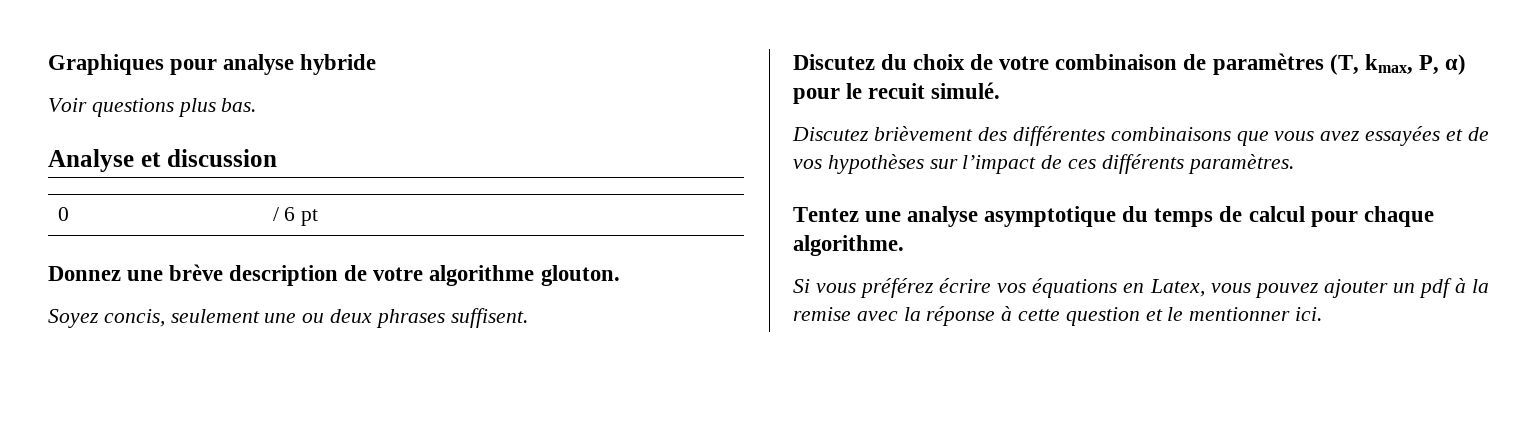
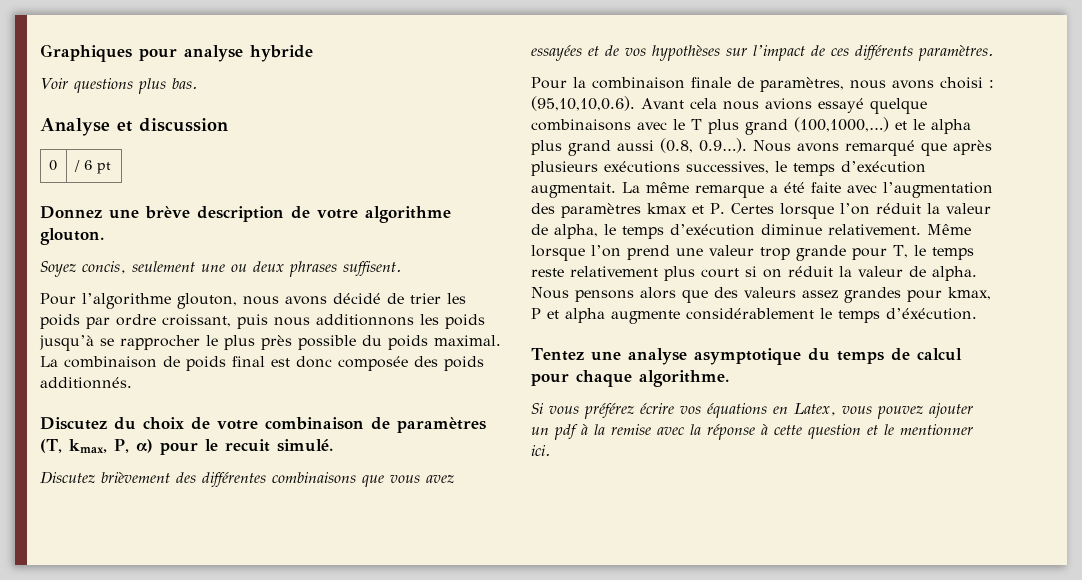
+ Pour l’algorithme glouton, nous avons décidé de trier les poids par ordre croissant, puis nous additionnons les poids jusqu’à se rapprocher le plus près possible du poids maximal. La combinaison de poids final est donc composée des poids additionnés.
+ Pour la combinaison finale de paramètres, nous avons choisi : (95,10,10,0.6). Avant cela nous avions essayé quelque combinaisons avec le T plus grand (100,1000,…) et le alpha plus grand aussi (0.8, 0.9…). Nous avons remarqué que après plusieurs exécutions successives, le temps d’exécution augmentait. La même remarque a été faite avec l’augmentation des paramètres kmax et P. Certes lorsque l’on réduit la valeur de alpha, le temps d’exécution diminue relativement. Même lorsque l’on prend une valeur trop grande pour T, le temps reste relativement plus court si on réduit la valeur de alpha. Nous pensons alors que des valeurs assez grandes pour kmax, P et alpha augmente considérablement le temps d’éxécution.

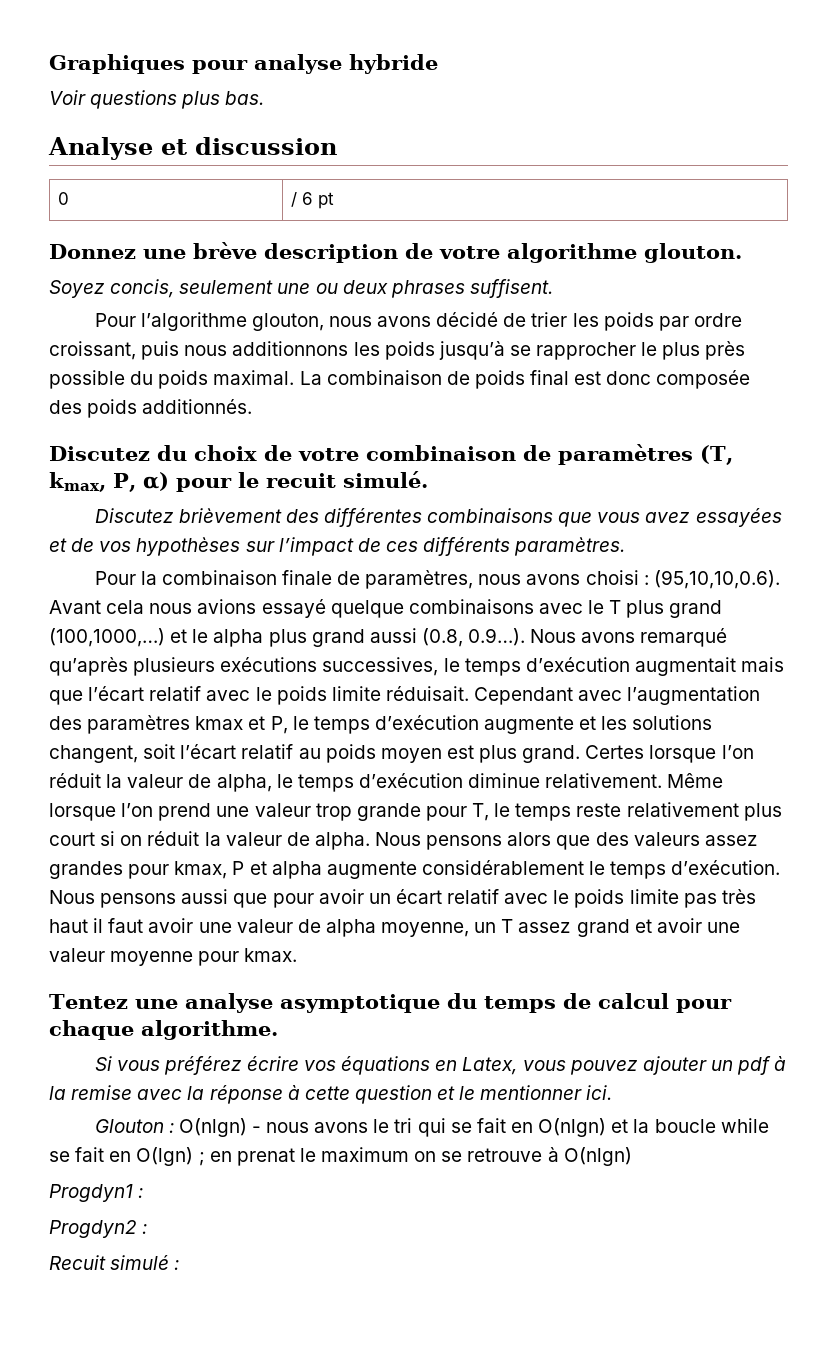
- Pour la combinaison finale de paramètres, nous avons choisi : (95,10,10,0.6). Avant cela nous avions essayé quelque combinaisons avec le T plus grand (100,1000,…) et le alpha plus grand aussi (0.8, 0.9…). Nous avons remarqué que après plusieurs exécutions successives, le temps d’exécution augmentait. La même remarque a été faite avec l’augmentation des paramètres kmax et P. Certes lorsque l’on réduit la valeur de alpha, le temps d’exécution diminue relativement.
+ Pour la combinaison finale de paramètres, nous avons choisi : (95,10,10,0.6). Avant cela nous avions essayé quelque combinaisons avec le T plus grand (100,1000,…) et le alpha plus grand aussi (0.8, 0.9…). Nous avons remarqué qu’après plusieurs exécutions successives, le temps d’exécution augmentait mais que l’écart relatif avec le poids limite réduisait. Cependant avec l’augmentation des paramètres kmax et P, le temps d’exécution augmente et les solutions changent, soit l’écart relatif au poids moyen est plus grand. Certes lorsque l’on réduit la valeur de alpha, le temps d’exécution diminue relativement.
- Nous pensons alors que des valeurs assez grandes pour kmax, P et alpha augmente considérablement le temps d’éxécution.
+ Nous pensons alors que des valeurs assez grandes pour kmax, P et alpha augmente considérablement le temps d’exécution. Nous pensons aussi que pour avoir un écart relatif avec le poids limite pas très haut il faut avoir une valeur de alpha moyenne, un T assez grand et avoir une valeur moyenne pour kmax.
+ Glouton : O(nlgn) - nous avons le tri qui se fait en O(nlgn) et la boucle while se fait en O(lgn) ; en prenat le maximum on se retrouve à O(nlgn)
+ Progdyn1 :
+ Progdyn2 :
+ Recuit simulé :

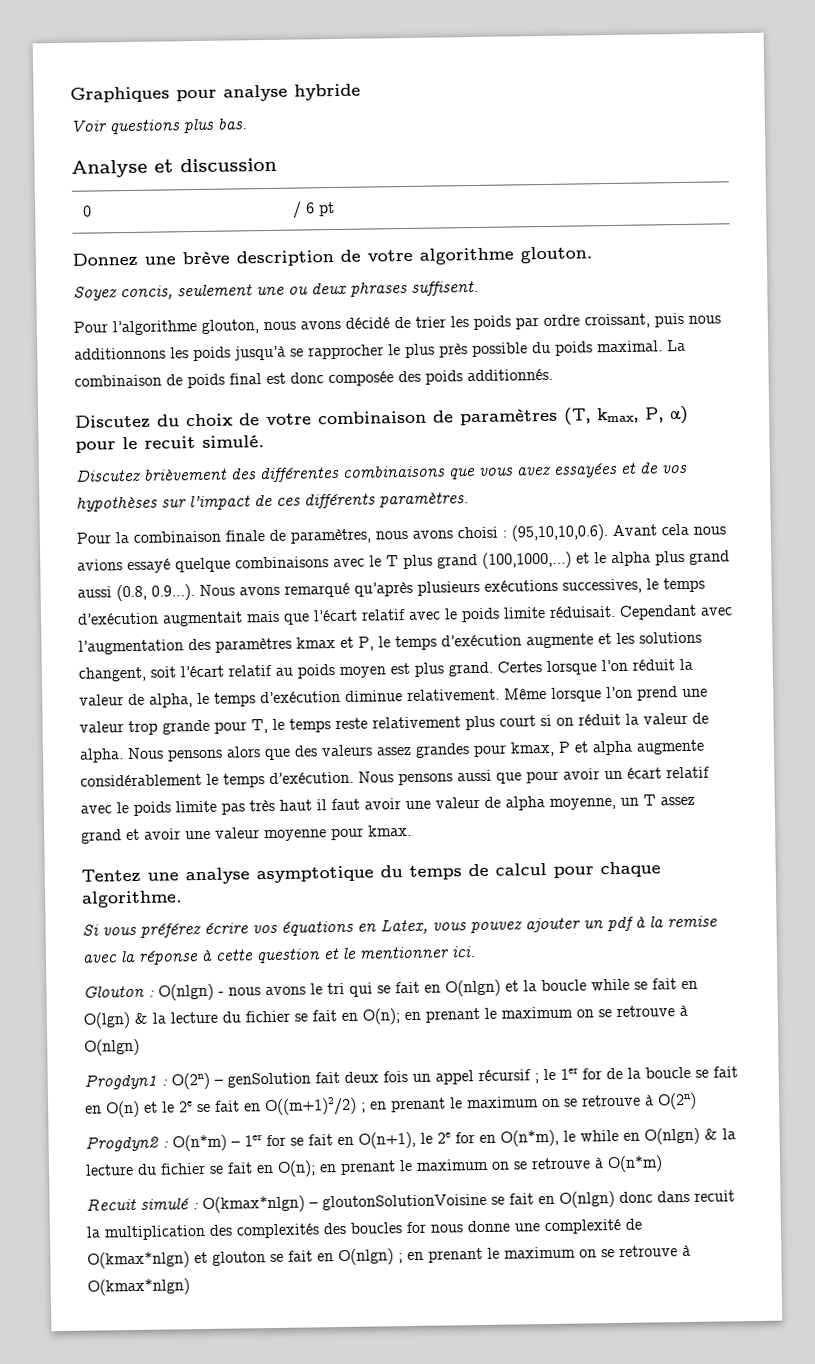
- Glouton : O(nlgn) - nous avons le tri qui se fait en O(nlgn) et la boucle while se fait en O(lgn) ; en prenat le maximum on se retrouve à O(nlgn)
+ Glouton : O(nlgn) - nous avons le tri qui se fait en O(nlgn) et la boucle while se fait en O(lgn) & la lecture du fichier se fait en O(n); en prenant le maximum on se retrouve à O(nlgn)
- Progdyn1 :
- Progdyn2 :
- Recuit simulé :
+ Progdyn1 : O(2n) – genSolution fait deux fois un appel récursif ; le 1er for de la boucle se fait en O(n) et le 2e se fait en O((m+1)2/2) ; en prenant le maximum on se retrouve à O(2n)
+ Progdyn2 : O(n*m) – 1er for se fait en O(n+1), le 2e for en O(n*m), le while en O(nlgn) & la lecture du fichier se fait en O(n); en prenant le maximum on se retrouve à O(n*m)
+ Recuit simulé : O(kmax*nlgn) – gloutonSolutionVoisine se fait en O(nlgn) donc dans recuit la multiplication des complexités des boucles for nous donne une complexité de O(kmax*nlgn) et glouton se fait en O(nlgn) ; en prenant le maximum on se retrouve à O(kmax*nlgn)

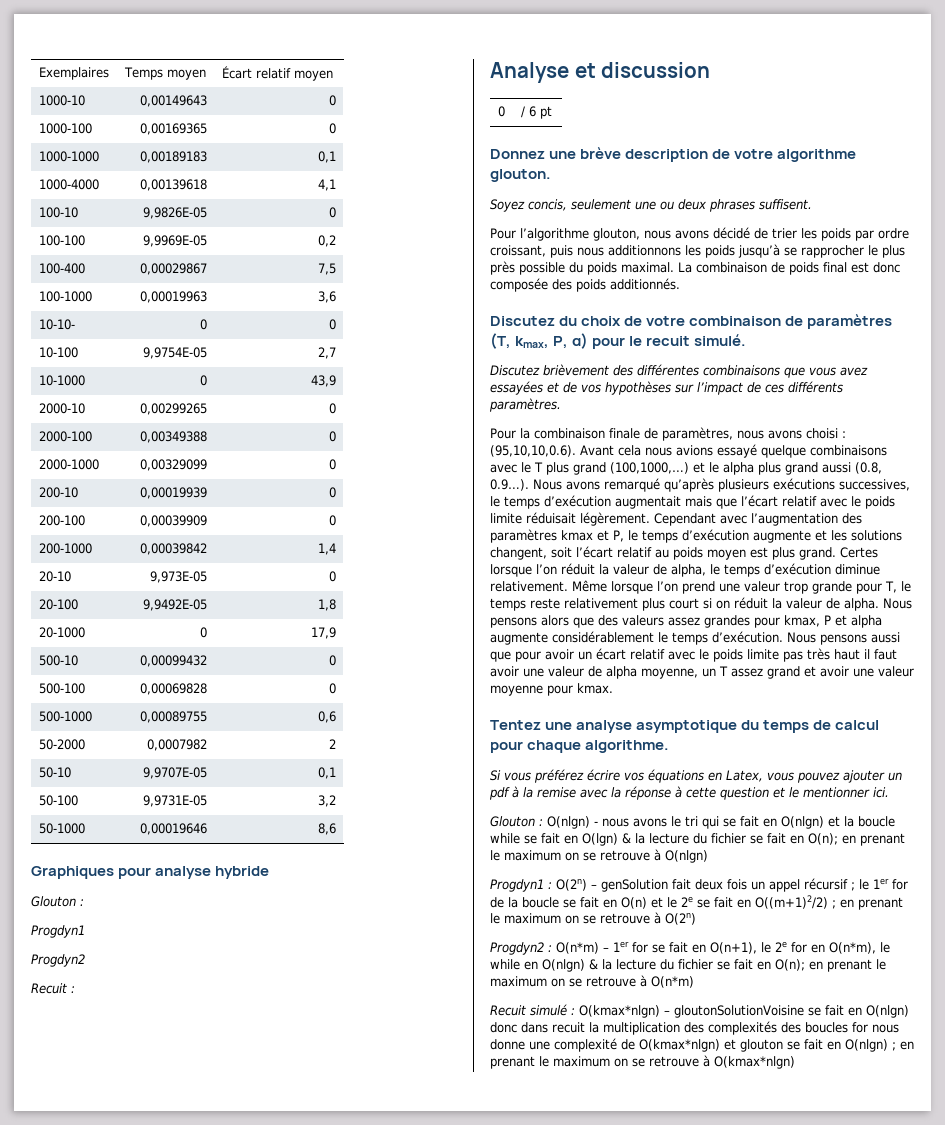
+ Exemplaires | Temps moyen | Écart relatif moyen
+ 1000-10 | 0,00149643 | 0
+ 1000-100 | 0,00169365 | 0
+ 1000-1000 | 0,00189183 | 0,1
+ 1000-4000 | 0,00139618 | 4,1
+ 100-10 | 9,9826E-05 | 0
+ 100-100 | 9,9969E-05 | 0,2
+ 100-400 | 0,00029867 | 7,5
+ 100-1000 | 0,00019963 | 3,6
+ 10-10- | 0 | 0
+ 10-100 | 9,9754E-05 | 2,7
+ 10-1000 | 0 | 43,9
+ 2000-10 | 0,00299265 | 0
+ 2000-100 | 0,00349388 | 0
+ 2000-1000 | 0,00329099 | 0
+ 200-10 | 0,00019939 | 0
+ 200-100 | 0,00039909 | 0
+ 200-1000 | 0,00039842 | 1,4
+ 20-10 | 9,973E-05 | 0
+ 20-100 | 9,9492E-05 | 1,8
+ 20-1000 | 0 | 17,9
+ 500-10 | 0,00099432 | 0
+ 500-100 | 0,00069828 | 0
+ 500-1000 | 0,00089755 | 0,6
+ 50-2000 | 0,0007982 | 2
+ 50-10 | 9,9707E-05 | 0,1
+ 50-100 | 9,9731E-05 | 3,2
+ 50-1000 | 0,00019646 | 8,6
  Graphiques pour analyse hybride
- Voir questions plus bas.
+ Glouton :
+ Progdyn1
+ Progdyn2
+ Recuit :
- Pour la combinaison finale de paramètres, nous avons choisi : (95,10,10,0.6). Avant cela nous avions essayé quelque combinaisons avec le T plus grand (100,1000,…) et le alpha plus grand aussi (0.8, 0.9…). Nous avons remarqué qu’après plusieurs exécutions successives, le temps d’exécution augmentait mais que l’écart relatif avec le poids limite réduisait.
+ Pour la combinaison finale de paramètres, nous avons choisi : (95,10,10,0.6). Avant cela nous avions essayé quelque combinaisons avec le T plus grand (100,1000,…) et le alpha plus grand aussi (0.8, 0.9…). Nous avons remarqué qu’après plusieurs exécutions successives, le temps d’exécution augmentait mais que l’écart relatif avec le poids limite réduisait légèrement.

